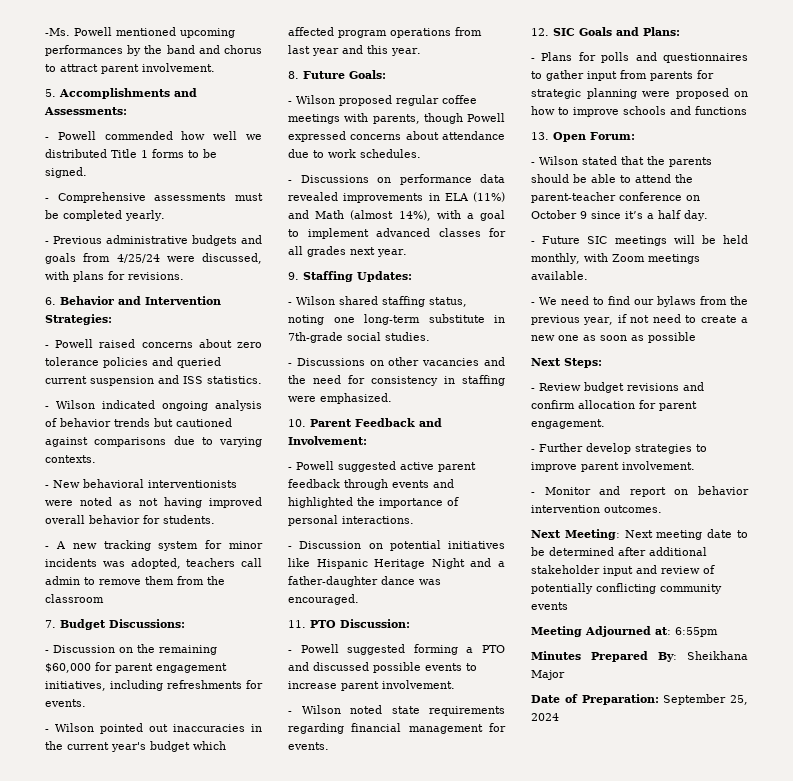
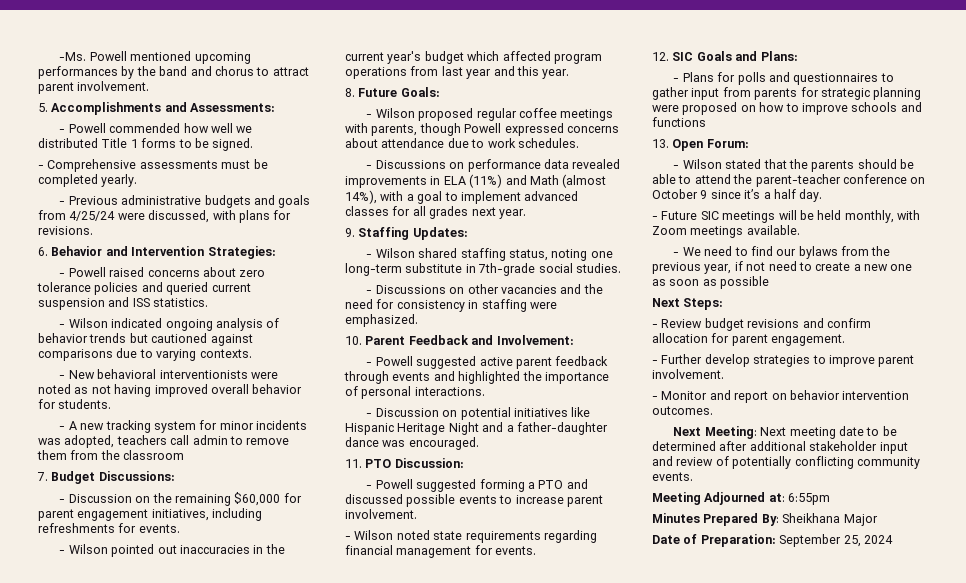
- Next Meeting: Next meeting date to be determined after additional stakeholder input and review of potentially conflicting community events
+ Next Meeting: Next meeting date to be determined after additional stakeholder input and review of potentially conflicting community events.

